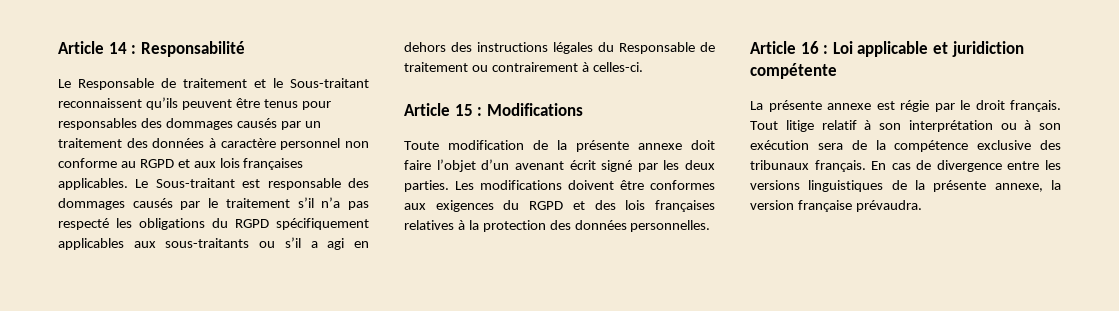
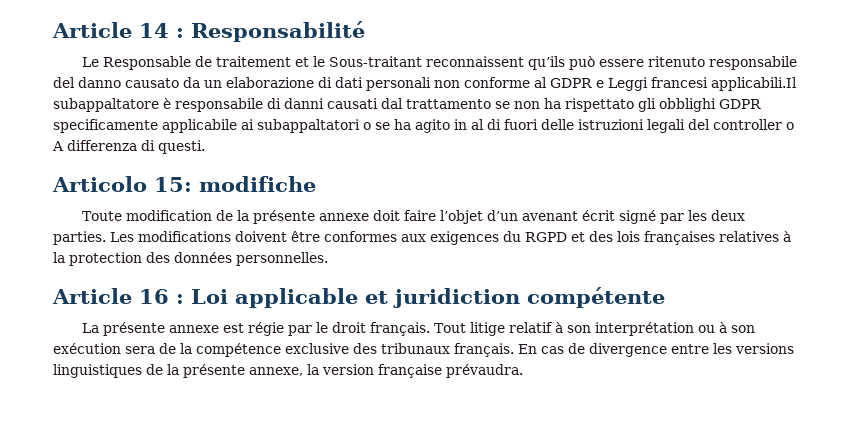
- Le Responsable de traitement et le Sous-traitant reconnaissent qu’ils peuvent être tenus pour responsables des dommages causés par un traitement des données à caractère personnel non conforme au RGPD et aux lois françaises applicables. Le Sous-traitant est responsable des dommages causés par le traitement s’il n’a pas respecté les obligations du RGPD spécifiquement applicables aux sous-traitants ou s’il a agi en dehors des instructions légales du Responsable de traitement ou contrairement à celles-ci.
- Article 15 : Modifications
+ Le Responsable de traitement et le Sous-traitant reconnaissent qu’ils può essere ritenuto responsabile del danno causato da un elaborazione di dati personali non conforme al GDPR e Leggi francesi applicabili.Il subappaltatore è responsabile di danni causati dal trattamento se non ha rispettato gli obblighi GDPR specificamente applicabile ai subappaltatori o se ha agito in al di fuori delle istruzioni legali del controller o A differenza di questi.
+ Articolo 15: modifiche

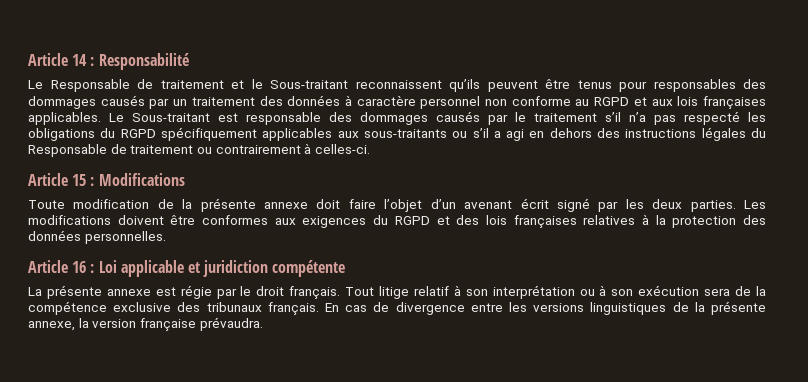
- Le Responsable de traitement et le Sous-traitant reconnaissent qu’ils può essere ritenuto responsabile del danno causato da un elaborazione di dati personali non conforme al GDPR e Leggi francesi applicabili.Il subappaltatore è responsabile di danni causati dal trattamento se non ha rispettato gli obblighi GDPR specificamente applicabile ai subappaltatori o se ha agito in al di fuori delle istruzioni legali del controller o A differenza di questi.
- Articolo 15: modifiche
+ Le Responsable de traitement et le Sous-traitant reconnaissent qu’ils peuvent être tenus pour responsables des dommages causés par un traitement des données à caractère personnel non conforme au RGPD et aux lois françaises applicables. Le Sous-traitant est responsable des dommages causés par le traitement s’il n’a pas respecté les obligations du RGPD spécifiquement applicables aux sous-traitants ou s’il a agi en dehors des instructions légales du Responsable de traitement ou contrairement à celles-ci.
+ Article 15 : Modifications

